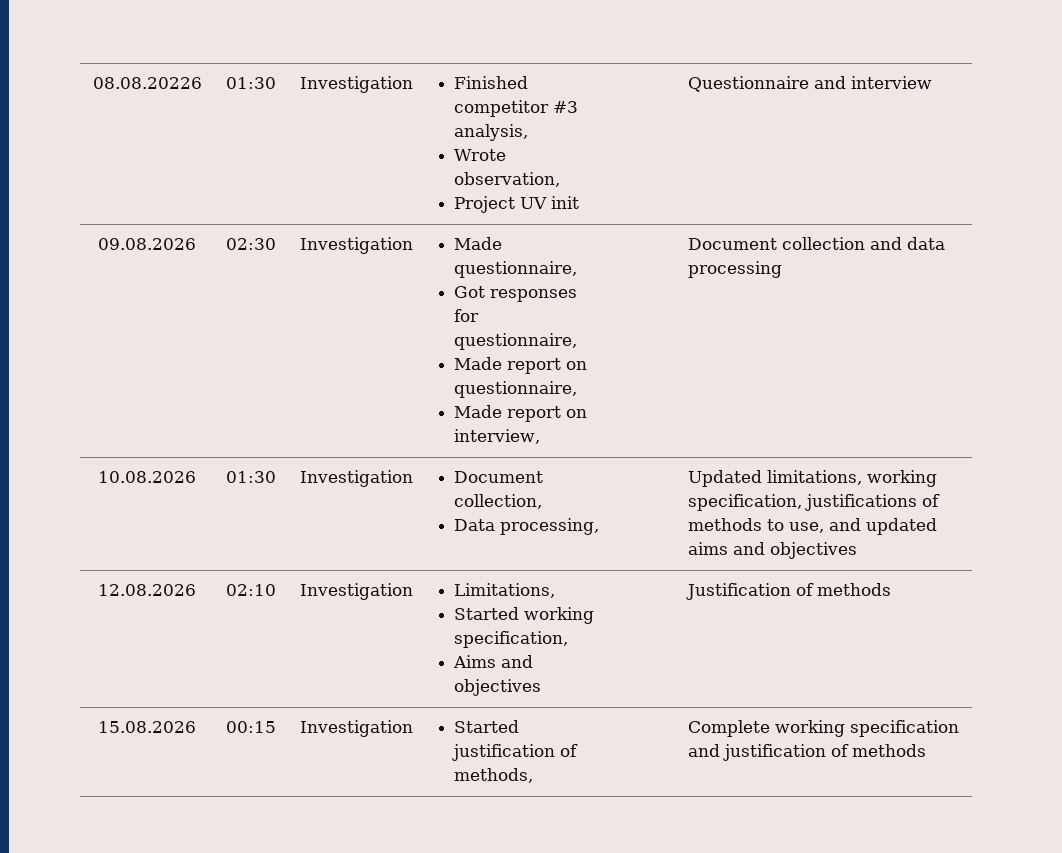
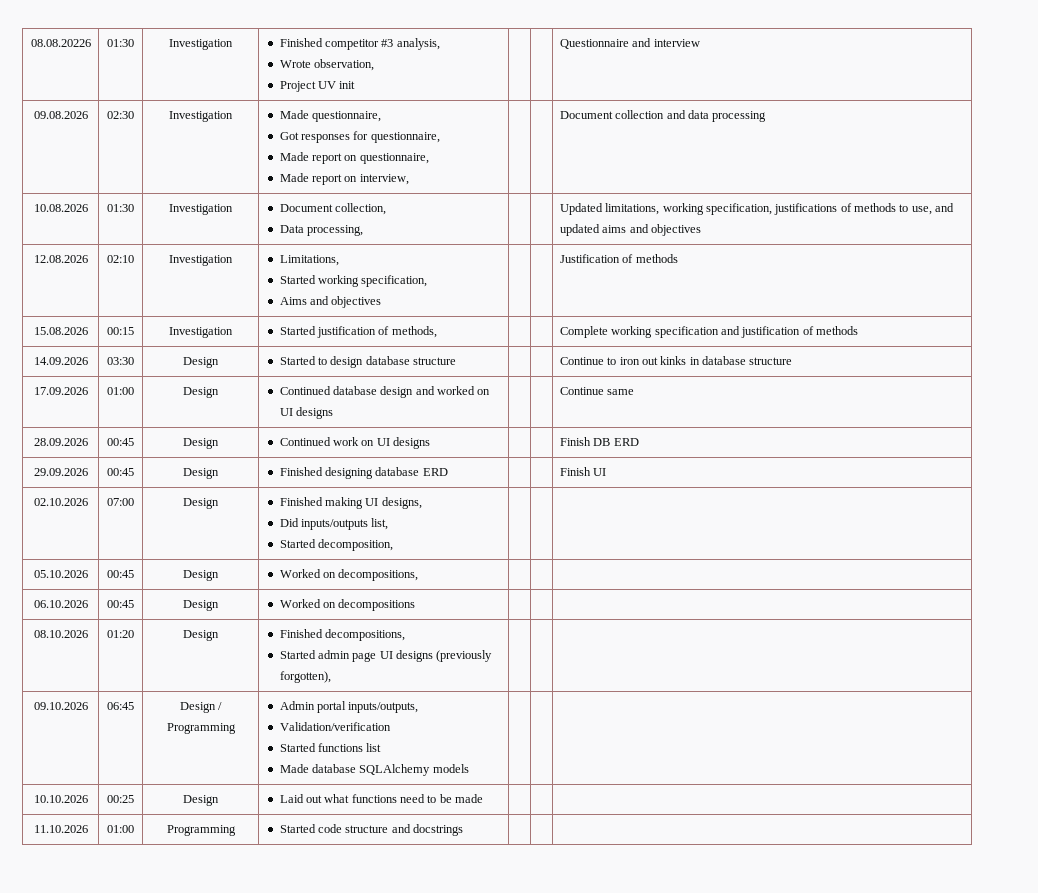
+ 14.09.2026 | 03:30 | Design | Started to design database structure | | | Continue to iron out kinks in database structure
+ 17.09.2026 | 01:00 | Design | Continued database design and worked on UI designs | | | Continue same
+ 28.09.2026 | 00:45 | Design | Continued work on UI designs | | | Finish DB ERD
+ 29.09.2026 | 00:45 | Design | Finished designing database ERD | | | Finish UI
+ 02.10.2026 | 07:00 | Design | Finished making UI designs,
+ Did inputs/outputs list,
+ Started decomposition, | | |
+ 05.10.2026 | 00:45 | Design | Worked on decompositions, | | |
+ 06.10.2026 | 00:45 | Design | Worked on decompositions | | |
+ 08.10.2026 | 01:20 | Design | Finished decompositions,
+ Started admin page UI designs (previously forgotten), | | |
+ 09.10.2026 | 06:45 | Design / Programming | Admin portal inputs/outputs,
+ Validation/verification
+ Started functions list
+ Made database SQLAlchemy models | | |
+ 10.10.2026 | 00:25 | Design | Laid out what functions need to be made | | |
+ 11.10.2026 | 01:00 | Programming | Started code structure and docstrings | | |

